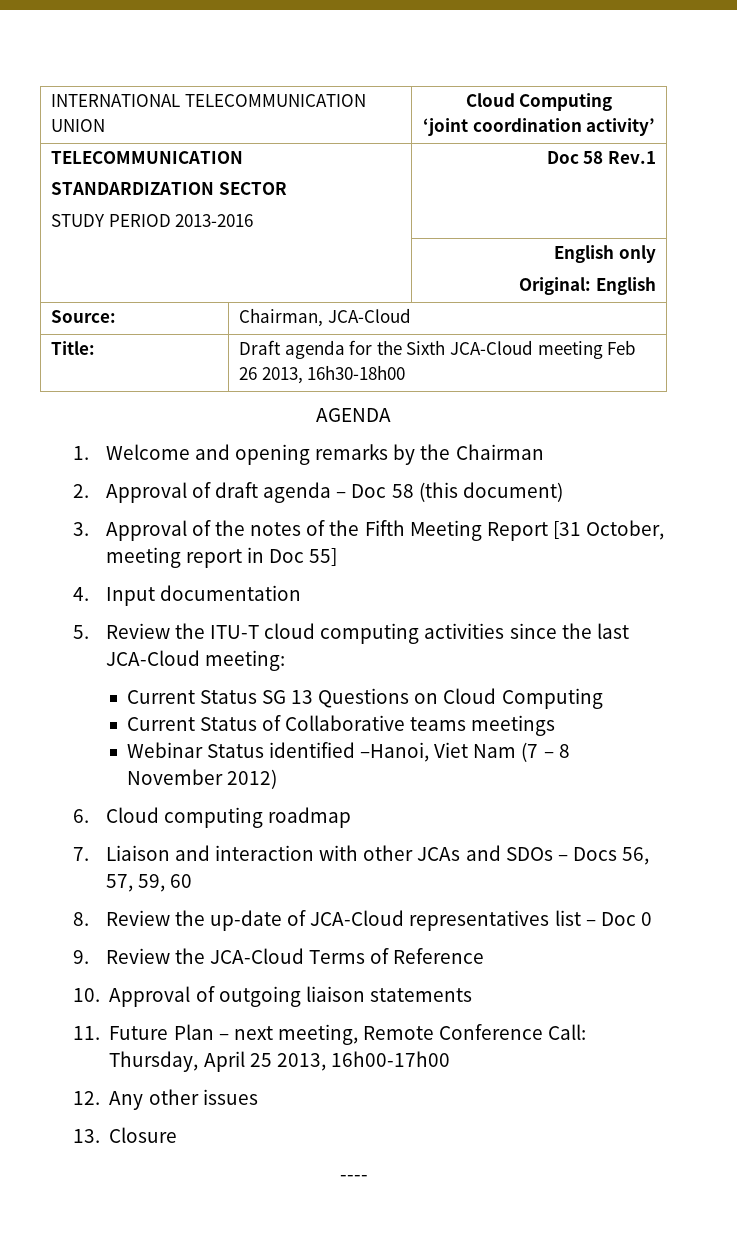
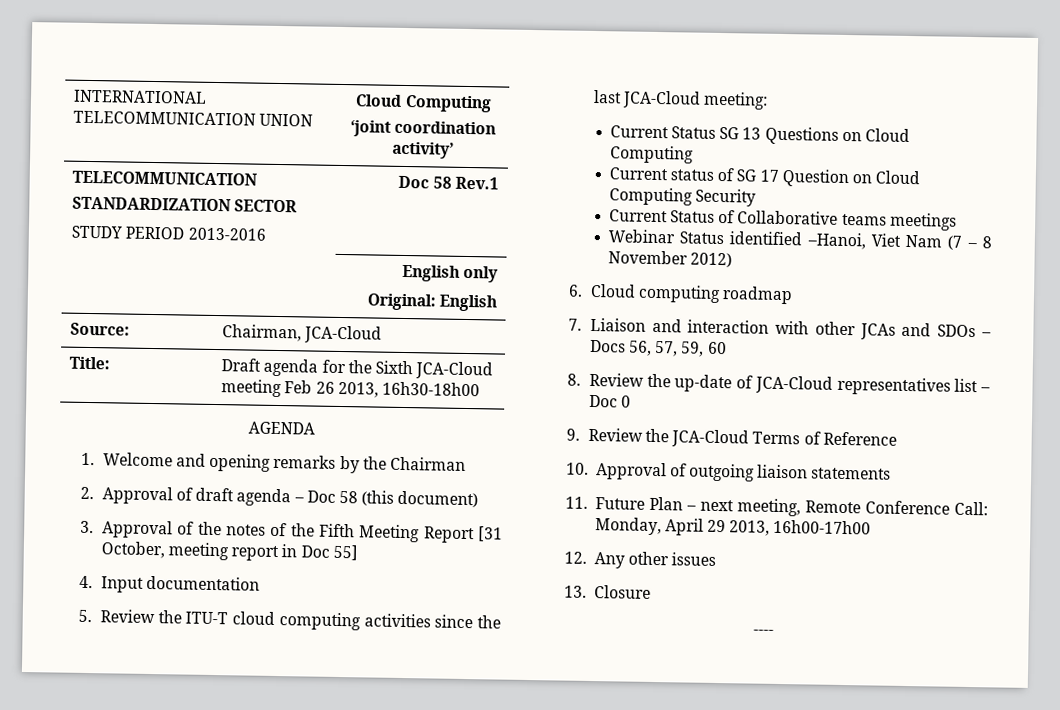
+ Current status of SG 17 Question on Cloud Computing Security
- 11. Future Plan – next meeting, Remote Conference Call: Thursday, April 25 2013, 16h00-17h00
+ 11. Future Plan – next meeting, Remote Conference Call: Monday, April 29 2013, 16h00-17h00

